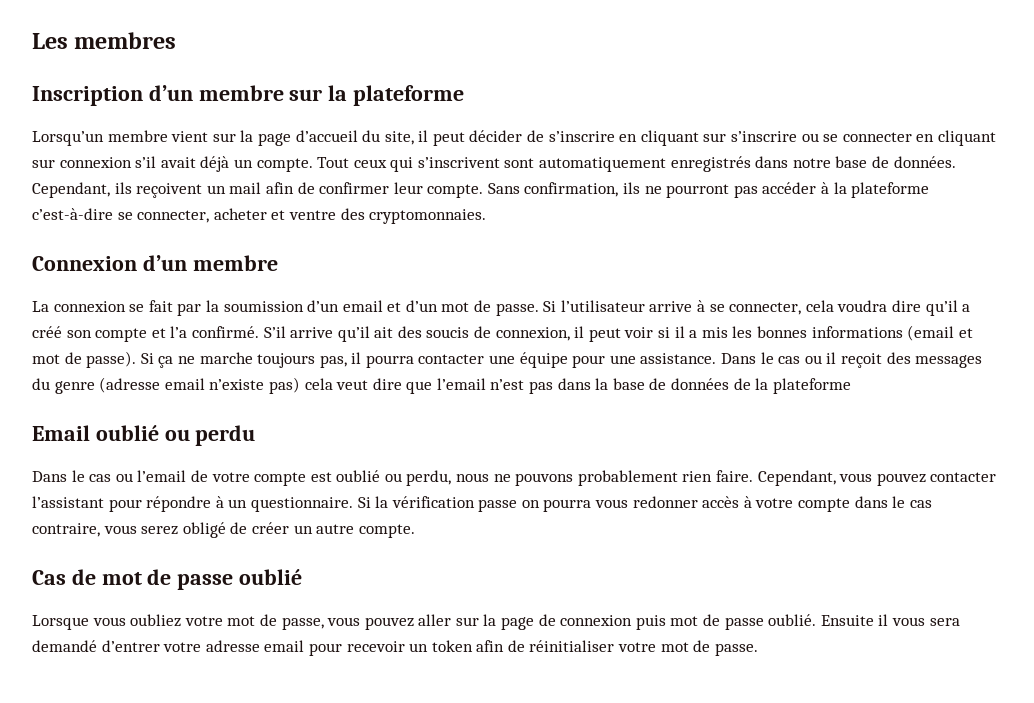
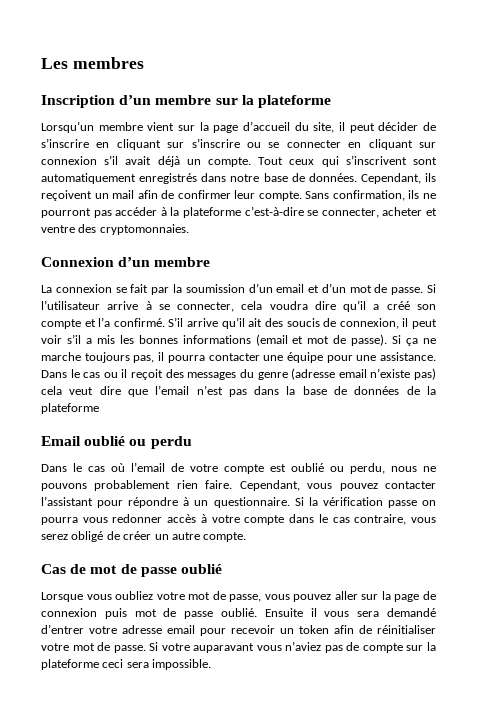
- S’il arrive qu’il ait des soucis de connexion, il peut voir si il a mis les bonnes informations (email et mot de passe).
+ S’il arrive qu’il ait des soucis de connexion, il peut voir s’il a mis les bonnes informations (email et mot de passe).
- Dans le cas ou l’email de votre compte est oublié ou perdu, nous ne pouvons probablement rien faire.
+ Dans le cas où l’email de votre compte est oublié ou perdu, nous ne pouvons probablement rien faire.
+ Si votre auparavant vous n’aviez pas de compte sur la plateforme ceci sera impossible.

